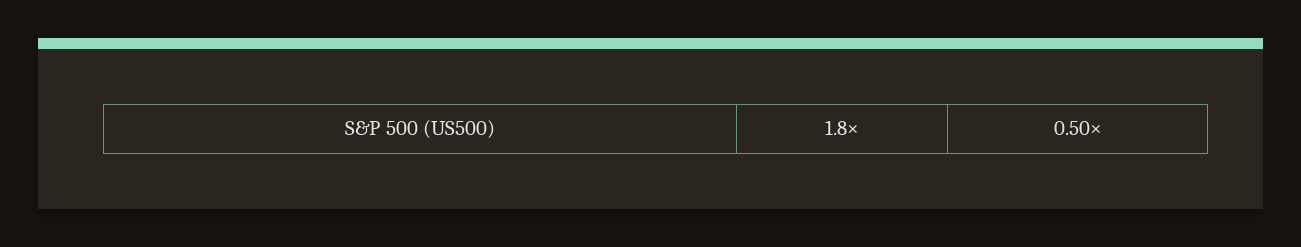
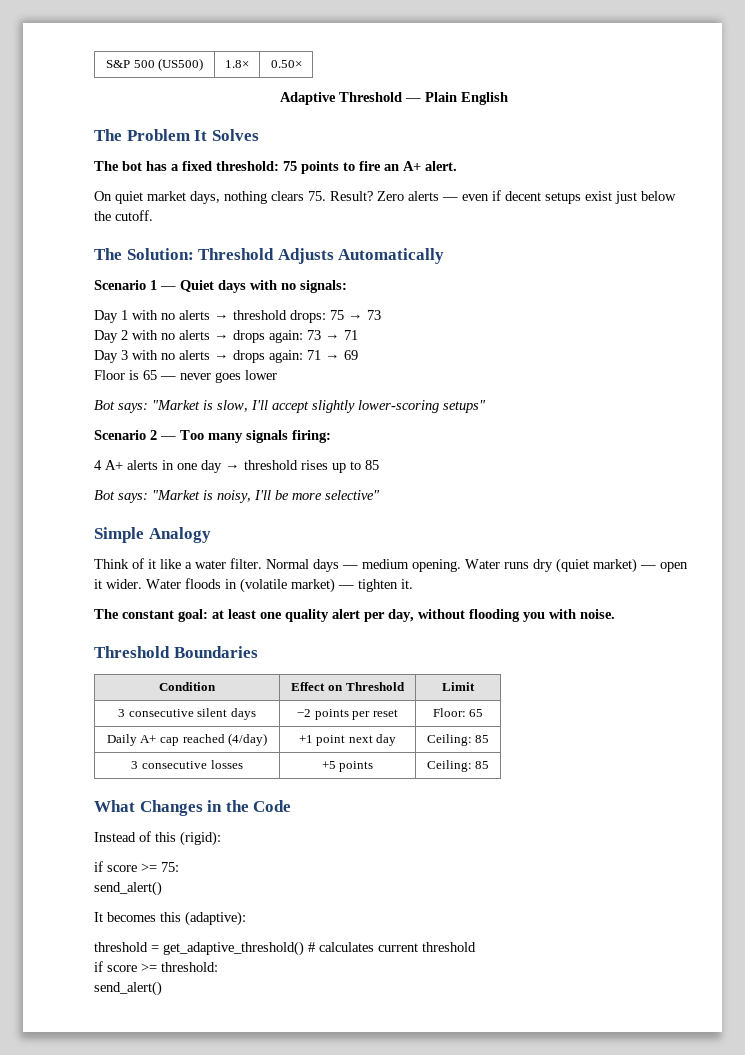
+ Adaptive Threshold — Plain English
+ The Problem It Solves
+ The bot has a fixed threshold: 75 points to fire an A+ alert.
+ On quiet market days, nothing clears 75. Result? Zero alerts — even if decent setups exist just below the cutoff.
+ The Solution: Threshold Adjusts Automatically
+ Scenario 1 — Quiet days with no signals:
+ Day 1 with no alerts → threshold drops: 75 → 73
+ Day 2 with no alerts → drops again: 73 → 71
+ Day 3 with no alerts → drops again: 71 → 69
+ Floor is 65 — never goes lower
+ Bot says: "Market is slow, I'll accept slightly lower-scoring setups"
+ Scenario 2 — Too many signals firing:
+ 4 A+ alerts in one day → threshold rises up to 85
+ Bot says: "Market is noisy, I'll be more selective"
+ Simple Analogy
+ Think of it like a water filter. Normal days — medium opening. Water runs dry (quiet market) — open it wider. Water floods in (volatile market) — tighten it.
+ The constant goal: at least one quality alert per day, without flooding you with noise.
+ Threshold Boundaries
+ Condition | Effect on Threshold | Limit
+ 3 consecutive silent days | −2 points per reset | Floor: 65
+ Daily A+ cap reached (4/day) | +1 point next day | Ceiling: 85
+ 3 consecutive losses | +5 points | Ceiling: 85
+ What Changes in the Code
+ Instead of this (rigid):
+ if score >= 75:
+ send_alert()
+ It becomes this (adaptive):
+ threshold = get_adaptive_threshold() # calculates current threshold
+ if score >= threshold:
+ send_alert()

